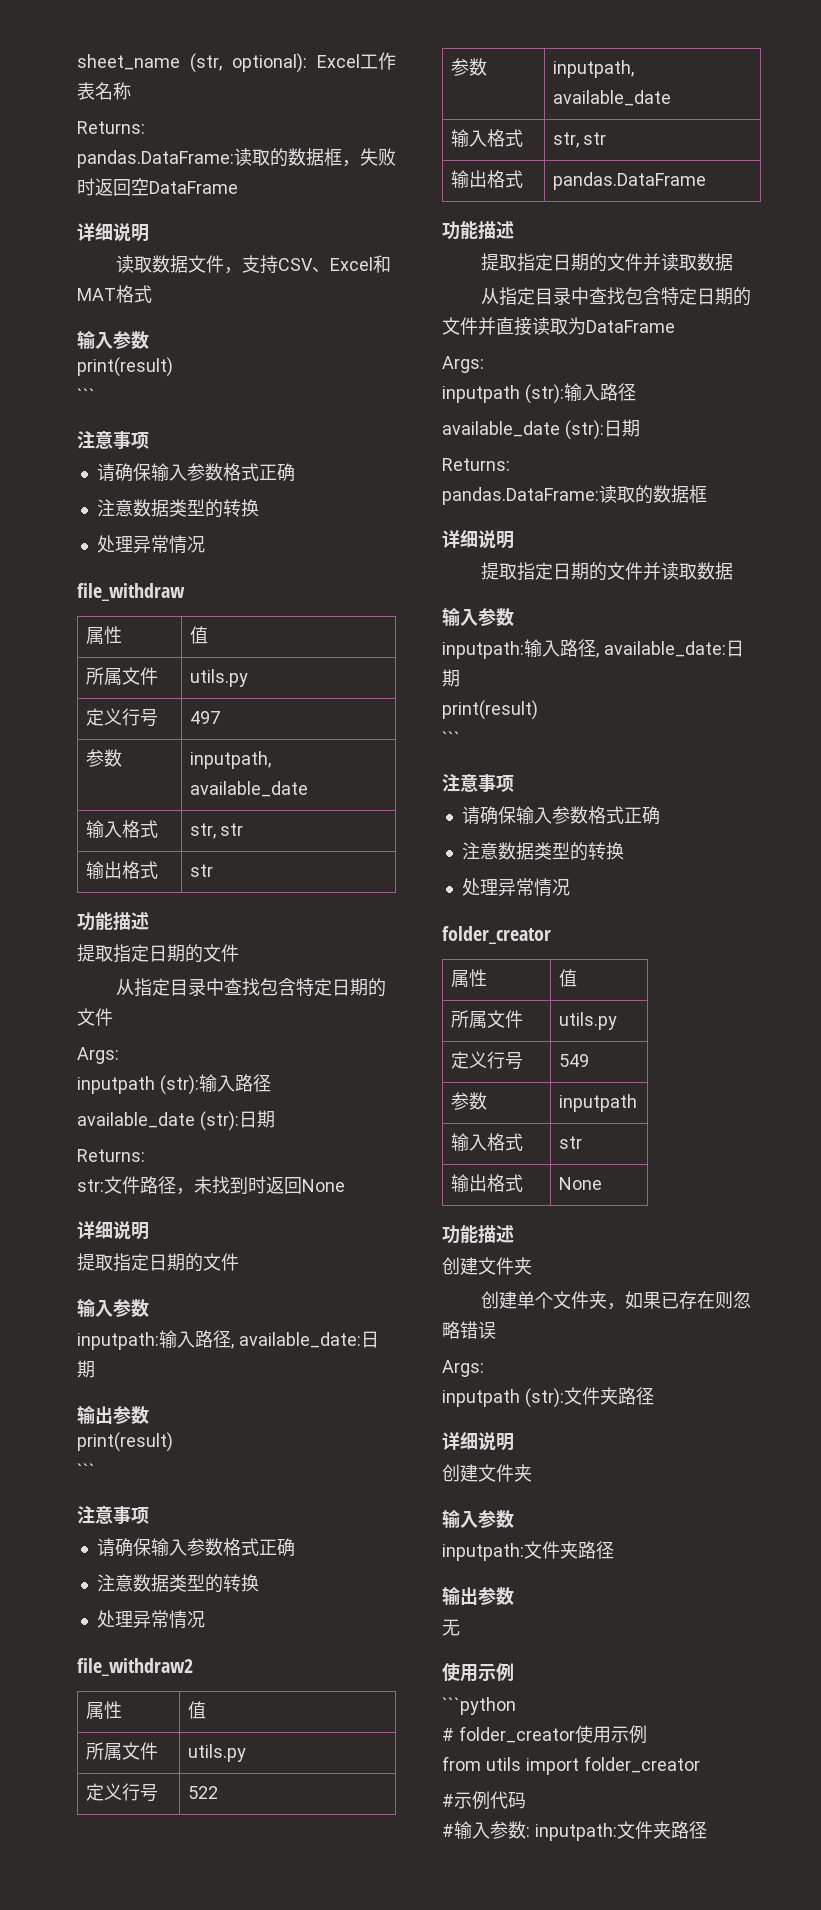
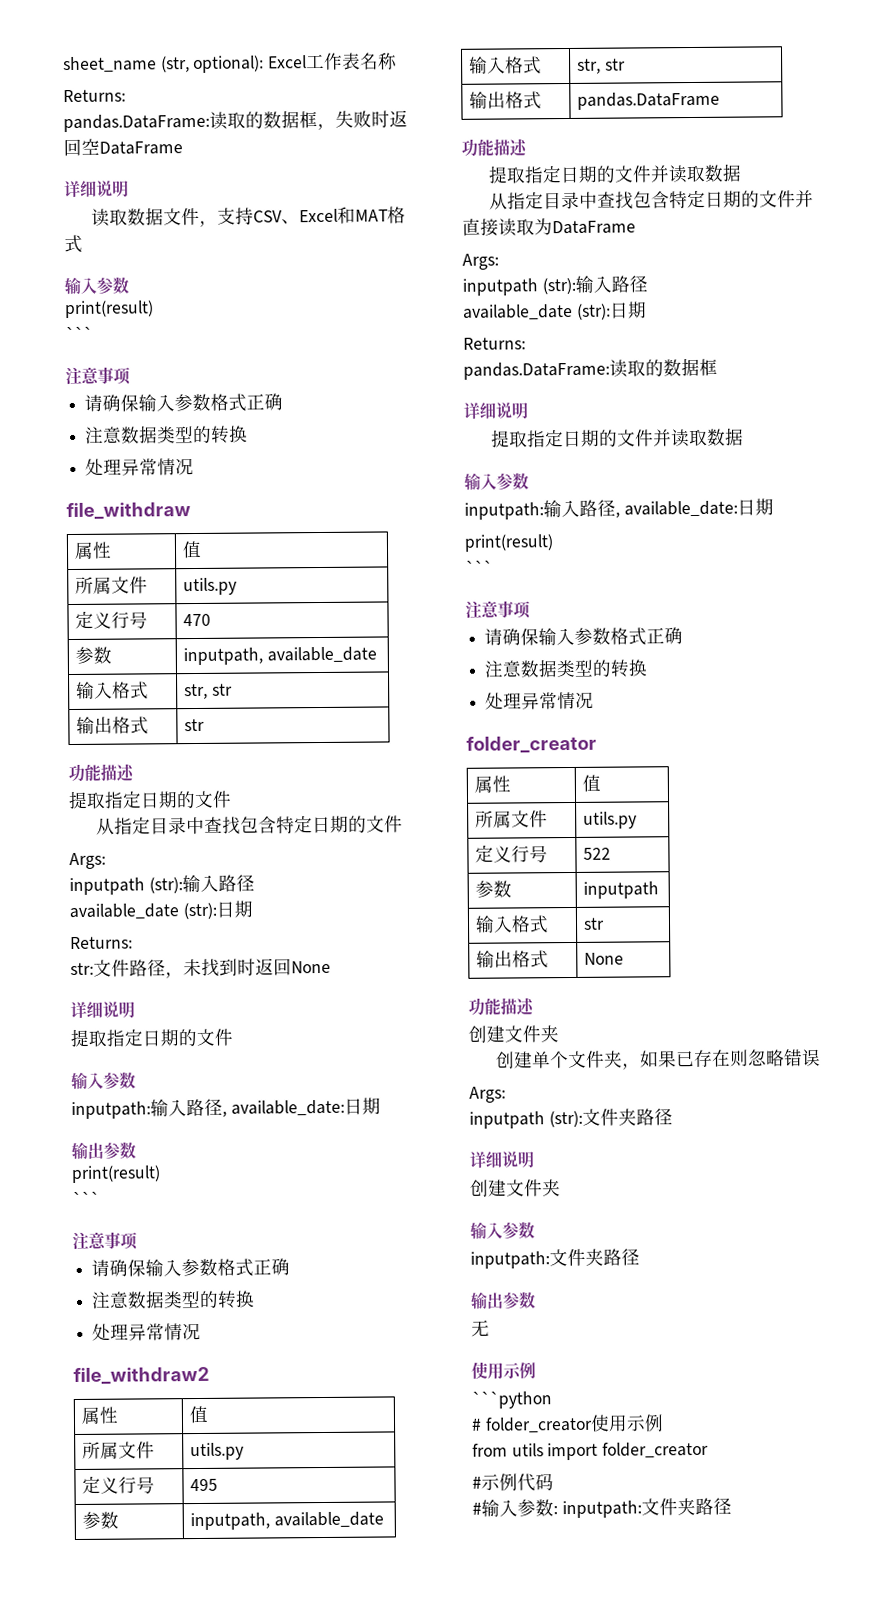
- 定义行号 | 497
+ 定义行号 | 470
- 定义行号 | 522
+ 定义行号 | 495
- 定义行号 | 549
+ 定义行号 | 522

